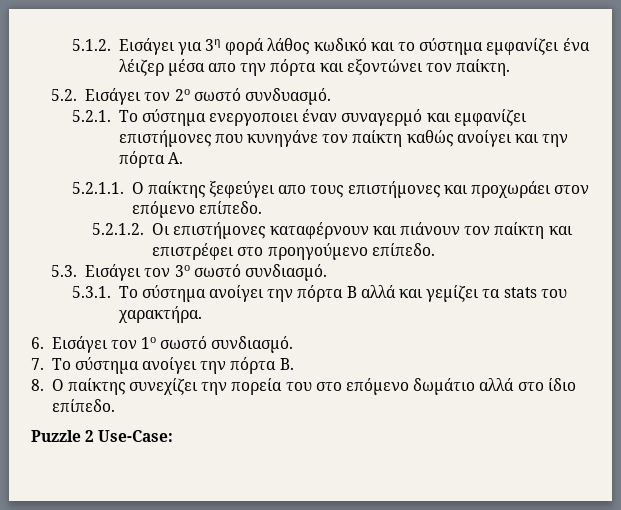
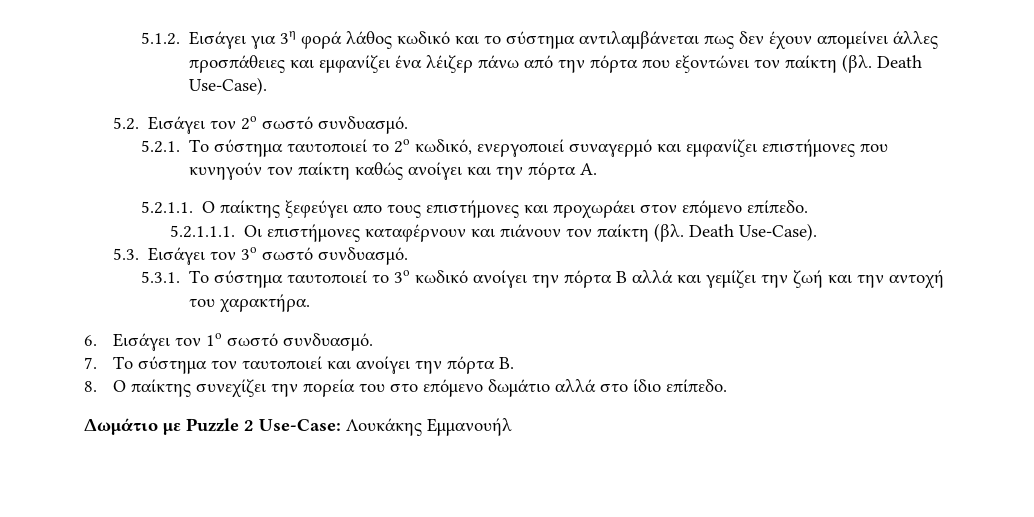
- 5.1.2. Εισάγει για 3η φορά λάθος κωδικό και το σύστημα εμφανίζει ένα λέιζερ μέσα απο την πόρτα και εξοντώνει τον παίκτη.
+ 5.1.2. Εισάγει για 3η φορά λάθος κωδικό και το σύστημα αντιλαμβάνεται πως δεν έχουν απομείνει άλλες προσπάθειες και εμφανίζει ένα λέιζερ πάνω από την πόρτα που εξοντώνει τον παίκτη (βλ. Death Use-Case).
- 5.2.1. Το σύστημα ενεργοποιει έναν συναγερμό και εμφανίζει επιστήμονες που κυνηγάνε τον παίκτη καθώς ανοίγει και την πόρτα Α.
+ 5.2.1. Το σύστημα ταυτοποιεί το 2ο κωδικό, ενεργοποιεί συναγερμό και εμφανίζει επιστήμονες που κυνηγούν τον παίκτη καθώς ανοίγει και την πόρτα Α.
- 5.2.1.2. Οι επιστήμονες καταφέρνουν και πιάνουν τον παίκτη και επιστρέφει στο προηγούμενο επίπεδο.
+ 5.2.1.1.1. Οι επιστήμονες καταφέρνουν και πιάνουν τον παίκτη (βλ. Death Use-Case).
- 5.3. Εισάγει τον 3ο σωστό συνδιασμό.
+ 5.3. Εισάγει τον 3ο σωστό συνδυασμό.
- 5.3.1. Το σύστημα ανοίγει την πόρτα Β αλλά και γεμίζει τα stats του χαρακτήρα.
+ 5.3.1. Το σύστημα ταυτοποιεί το 3ο κωδικό ανοίγει την πόρτα Β αλλά και γεμίζει την ζωή και την αντοχή του χαρακτήρα.
- 6. Εισάγει τον 1ο σωστό συνδιασμό.
+ 6. Εισάγει τον 1ο σωστό συνδυασμό.
- 7. Το σύστημα ανοίγει την πόρτα Β.
+ 7. Το σύστημα τον ταυτοποιεί και ανοίγει την πόρτα Β.
- Puzzle 2 Use-Case:
+ Δωμάτιο με Puzzle 2 Use-Case: Λουκάκης Εμμανουήλ

